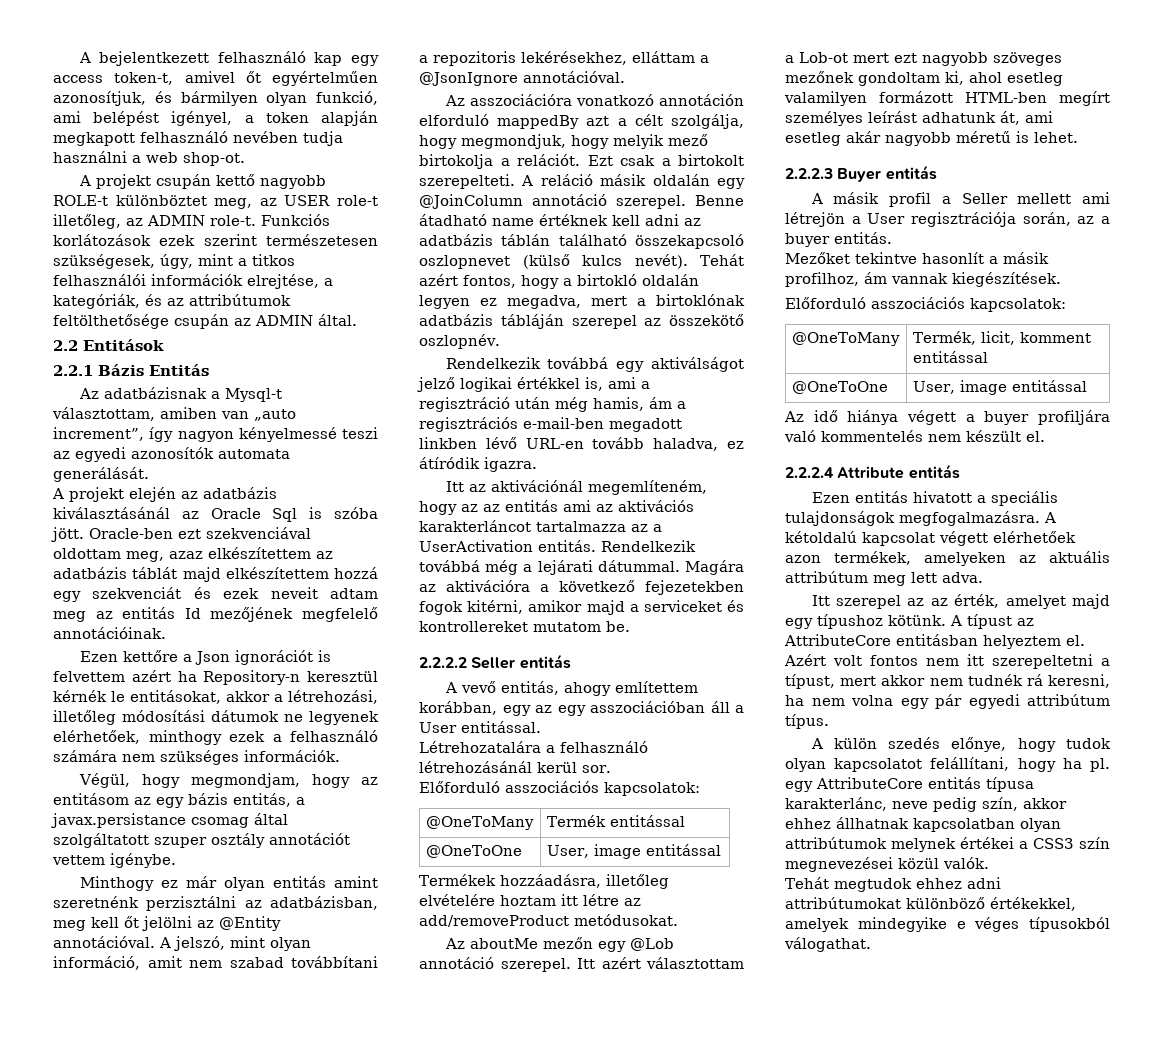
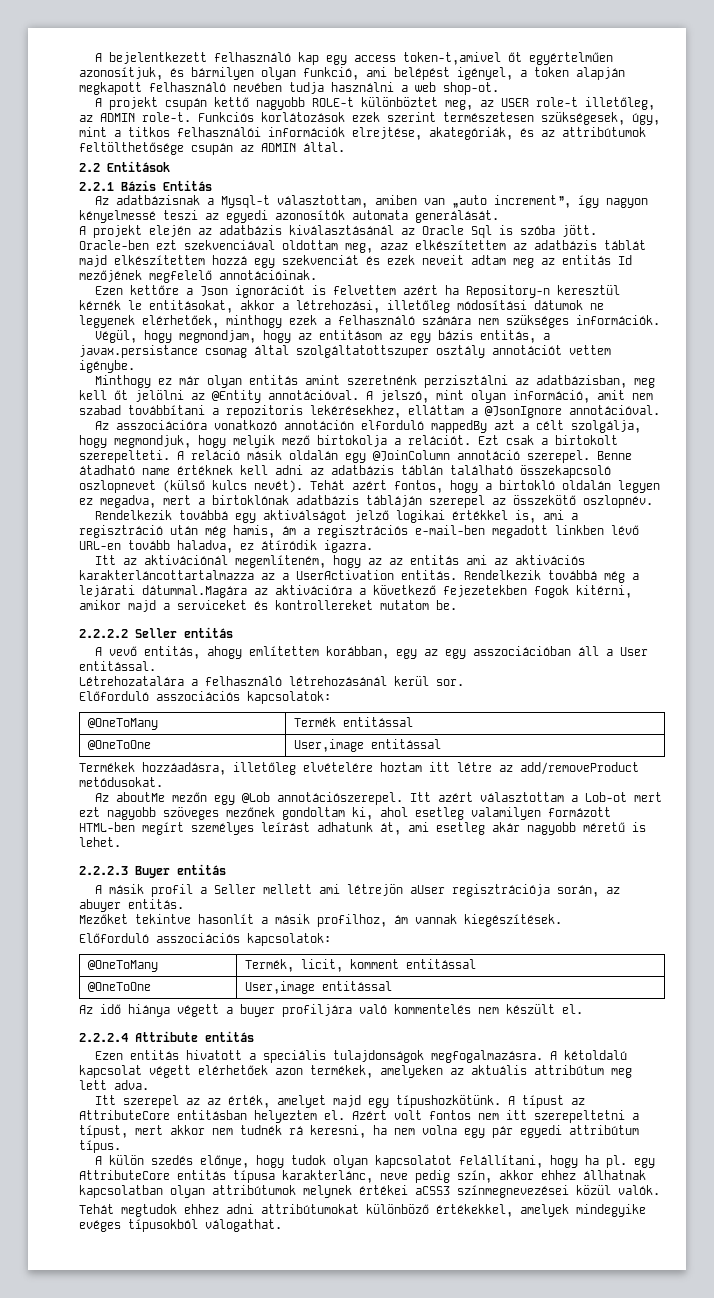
- A bejelentkezett felhasználó kap egy access token-t, amivel őt egyértelműen azonosítjuk, és bármilyen olyan funkció, ami belépést igényel, a token alapján megkapott felhasználó nevében tudja használni a web shop-ot.
+ A bejelentkezett felhasználó kap egy access token-t,amivel őt egyértelműen azonosítjuk, és bármilyen olyan funkció, ami belépést igényel, a token alapján megkapott felhasználó nevében tudja használni a web shop-ot.
- Funkciós korlátozások ezek szerint természetesen szükségesek, úgy, mint a titkos felhasználói információk elrejtése, a kategóriák, és az attribútumok feltölthetősége csupán az ADMIN által.
+ Funkciós korlátozások ezek szerint természetesen szükségesek, úgy, mint a titkos felhasználói információk elrejtése, akategóriák, és az attribútumok feltölthetősége csupán az ADMIN által.
- Végül, hogy megmondjam, hogy az entitásom az egy bázis entitás, a javax.persistance csomag által szolgáltatott szuper osztály annotációt vettem igénybe.
+ Végül, hogy megmondjam, hogy az entitásom az egy bázis entitás, a javax.persistance csomag által szolgáltatottszuper osztály annotációt vettem igénybe.
- Itt az aktivációnál megemlíteném, hogy az az entitás ami az aktivációs karakterláncot tartalmazza az a UserActivation entitás.
+ Itt az aktivációnál megemlíteném, hogy az az entitás ami az aktivációs karakterláncottartalmazza az a UserActivation entitás.
- Rendelkezik továbbá még a lejárati dátummal. Magára az aktivációra a következő fejezetekben fogok kitérni, amikor majd a serviceket és kontrollereket mutatom be.
+ Rendelkezik továbbá még a lejárati dátummal.Magára az aktivációra a következő fejezetekben fogok kitérni, amikor majd a serviceket és kontrollereket mutatom be.
  @OneToMany | Termék entitással
- @OneToOne | User, image entitással
+ @OneToOne | User,image entitással
- Az aboutMe mezőn egy @Lob annotáció szerepel.
+ Az aboutMe mezőn egy @Lob annotációszerepel.
- A másik profil a Seller mellett ami létrejön a User regisztrációja során, az a buyer entitás.
+ A másik profil a Seller mellett ami létrejön aUser regisztrációja során, az abuyer entitás.
  @OneToMany | Termék, licit, komment entitással
- @OneToOne | User, image entitással
+ @OneToOne | User,image entitással
- Itt szerepel az az érték, amelyet majd egy típushoz kötünk.
+ Itt szerepel az az érték, amelyet majd egy típushozkötünk.
- A külön szedés előnye, hogy tudok olyan kapcsolatot felállítani, hogy ha pl. egy AttributeCore entitás típusa karakterlánc, neve pedig szín, akkor ehhez állhatnak kapcsolatban olyan attribútumok melynek értékei a CSS3 szín megnevezései közül valók.
+ A külön szedés előnye, hogy tudok olyan kapcsolatot felállítani, hogy ha pl. egy AttributeCore entitás típusa karakterlánc, neve pedig szín, akkor ehhez állhatnak kapcsolatban olyan attribútumok melynek értékei aCSS3 színmegnevezései közül valók.
- Tehát megtudok ehhez adni attribútumokat különböző értékekkel, amelyek mindegyike e véges típusokból válogathat.
+ Tehát megtudok ehhez adni attribútumokat különböző értékekkel, amelyek mindegyike evéges típusokból válogathat.

